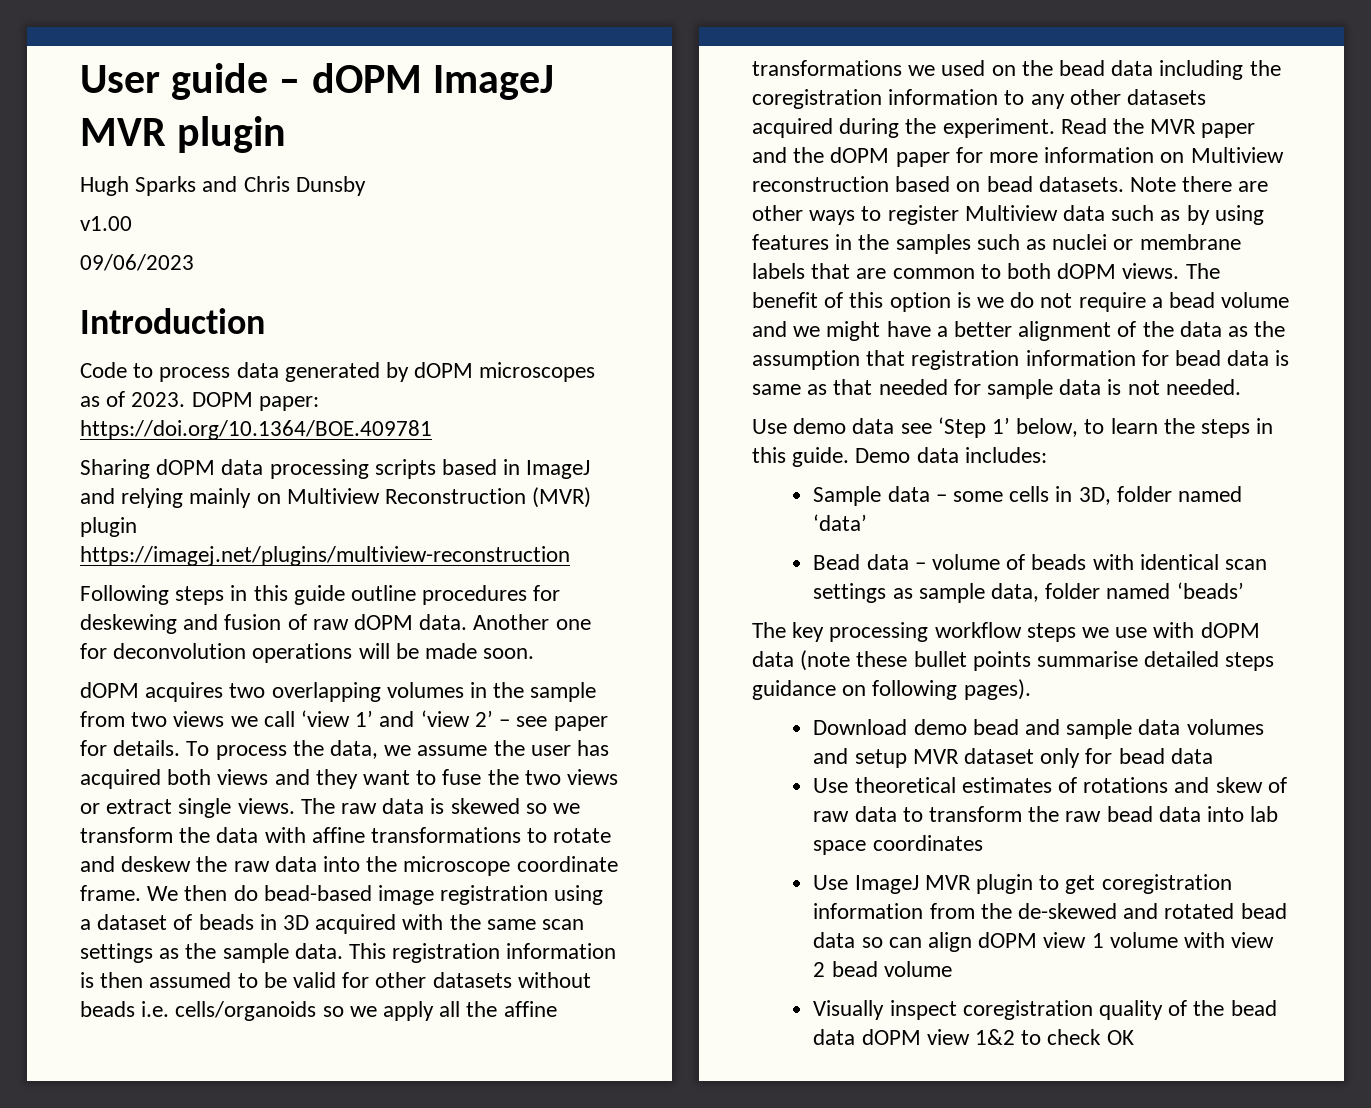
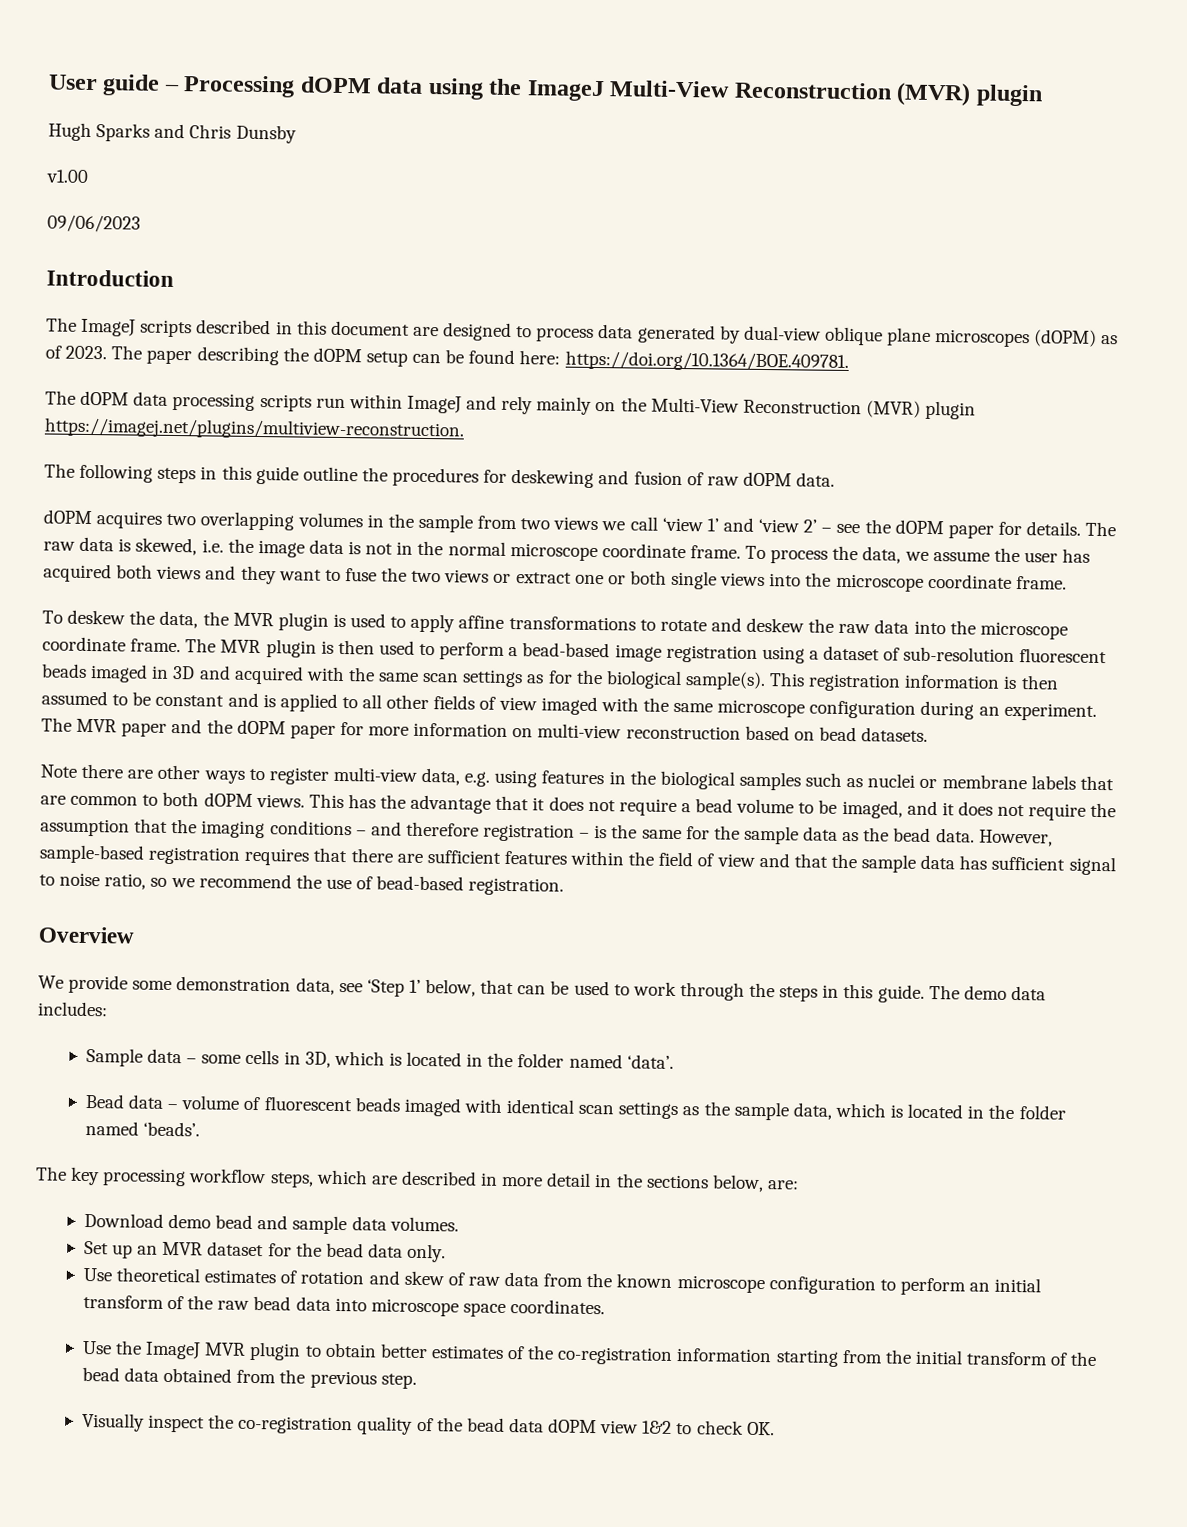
- User guide – dOPM ImageJ MVR plugin
+ User guide – Processing dOPM data using the ImageJ Multi-View Reconstruction (MVR) plugin
- Code to process data generated by dOPM microscopes as of 2023. DOPM paper: https://doi.org/10.1364/BOE.409781
- Sharing dOPM data processing scripts based in ImageJ and relying mainly on Multiview Reconstruction (MVR) plugin https://imagej.net/plugins/multiview-reconstruction
- Following steps in this guide outline procedures for deskewing and fusion of raw dOPM data. Another one for deconvolution operations will be made soon.
+ The ImageJ scripts described in this document are designed to process data generated by dual-view oblique plane microscopes (dOPM) as of 2023. The paper describing the dOPM setup can be found here: https://doi.org/10.1364/BOE.409781.
+ The dOPM data processing scripts run within ImageJ and rely mainly on the Multi-View Reconstruction (MVR) plugin https://imagej.net/plugins/multiview-reconstruction.
+ The following steps in this guide outline the procedures for deskewing and fusion of raw dOPM data.
- dOPM acquires two overlapping volumes in the sample from two views we call ‘view 1’ and ‘view 2’ – see paper for details.
+ dOPM acquires two overlapping volumes in the sample from two views we call ‘view 1’ and ‘view 2’ – see the dOPM paper for details.
+ The raw data is skewed, i.e. the image data is not in the normal microscope coordinate frame.
- To process the data, we assume the user has acquired both views and they want to fuse the two views or extract single views. The raw data is skewed so we transform the data with affine transformations to rotate and deskew the raw data into the microscope coordinate frame.
+ To process the data, we assume the user has acquired both views and they want to fuse the two views or extract one or both single views into the microscope coordinate frame.
+ To deskew the data, the MVR plugin is used to apply affine transformations to rotate and deskew the raw data into the microscope coordinate frame.
- We then do bead-based image registration using a dataset of beads in 3D acquired with the same scan settings as the sample data.
+ The MVR plugin is then used to perform a bead-based image registration using a dataset of sub-resolution fluorescent beads imaged in 3D and acquired with the same scan settings as for the biological sample(s).
- This registration information is then assumed to be valid for other datasets without beads i.e. cells/organoids so we apply all the affine transformations we used on the bead data including the coregistration information to any other datasets acquired during the experiment. Read the MVR paper and the dOPM paper for more information on Multiview reconstruction based on bead datasets. Note there are other ways to register Multiview data such as by using features in the samples such as nuclei or membrane labels that are common to both dOPM views.
+ This registration information is then assumed to be constant and is applied to all other fields of view imaged with the same microscope configuration during an experiment. The MVR paper and the dOPM paper for more information on multi-view reconstruction based on bead datasets.
+ Note there are other ways to register multi-view data, e.g. using features in the biological samples such as nuclei or membrane labels that are common to both dOPM views.
- The benefit of this option is we do not require a bead volume and we might have a better alignment of the data as the assumption that registration information for bead data is same as that needed for sample data is not needed.
- Use demo data see ‘Step 1’ below, to learn the steps in this guide.
+ This has the advantage that it does not require a bead volume to be imaged, and it does not require the assumption that the imaging conditions – and therefore registration – is the same for the sample data as the bead data. However, sample-based registration requires that there are sufficient features within the field of view and that the sample data has sufficient signal to noise ratio, so we recommend the use of bead-based registration.
+ Overview
+ We provide some demonstration data, see ‘Step 1’ below, that can be used to work through the steps in this guide.
- Demo data includes:
+ The demo data includes:
- Sample data – some cells in 3D, folder named ‘data’
+ Sample data – some cells in 3D, which is located in the folder named ‘data’.
- Bead data – volume of beads with identical scan settings as sample data, folder named ‘beads’
+ Bead data – volume of fluorescent beads imaged with identical scan settings as the sample data, which is located in the folder named ‘beads’.
- The key processing workflow steps we use with dOPM data (note these bullet points summarise detailed steps guidance on following pages).
+ The key processing workflow steps, which are described in more detail in the sections below, are:
- Download demo bead and sample data volumes and setup MVR dataset only for bead data
+ Download demo bead and sample data volumes.
+ Set up an MVR dataset for the bead data only.
- Use theoretical estimates of rotations and skew of raw data to transform the raw bead data into lab space coordinates
- Use ImageJ MVR plugin to get coregistration information from the de-skewed and rotated bead data so can align dOPM view 1 volume with view 2 bead volume
+ Use theoretical estimates of rotation and skew of raw data from the known microscope configuration to perform an initial transform of the raw bead data into microscope space coordinates.
+ Use the ImageJ MVR plugin to obtain better estimates of the co-registration information starting from the initial transform of the bead data obtained from the previous step.
- Visually inspect coregistration quality of the bead data dOPM view 1&2 to check OK
+ Visually inspect the co-registration quality of the bead data dOPM view 1&2 to check OK.

